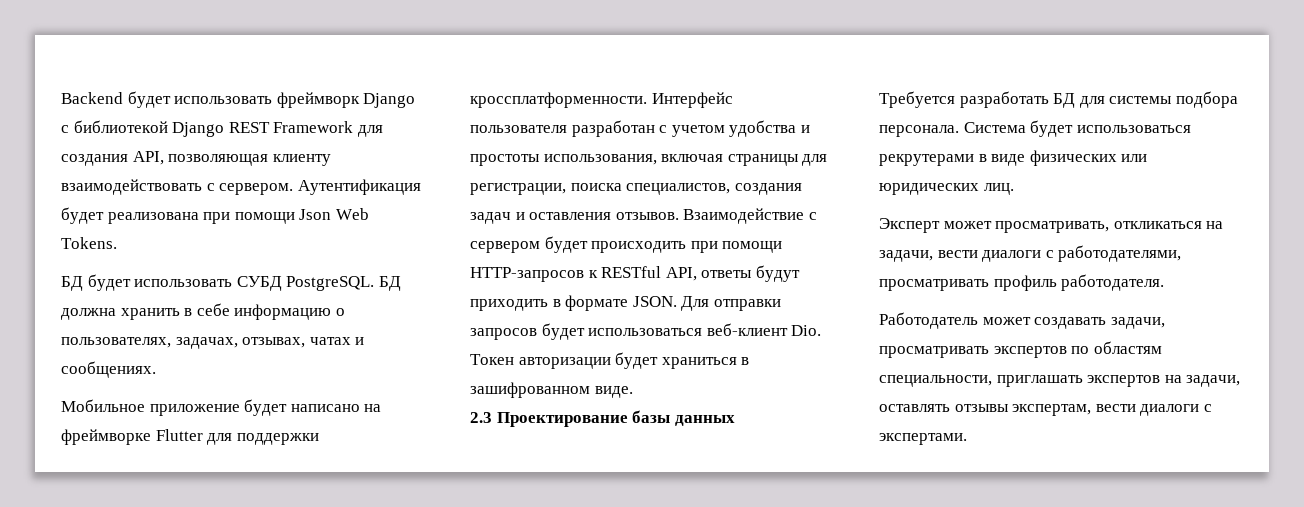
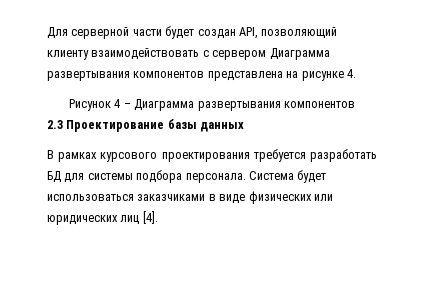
- Backend будет использовать фреймворк Django с библиотекой Django REST Framework для создания API, позволяющая клиенту взаимодействовать с сервером. Аутентификация будет реализована при помощи Json Web Tokens.
- БД будет использовать СУБД PostgreSQL. БД должна хранить в себе информацию о пользователях, задачах, отзывах, чатах и сообщениях.
- Мобильное приложение будет написано на фреймворке Flutter для поддержки кроссплатформенности. Интерфейс пользователя разработан с учетом удобства и простоты использования, включая страницы для регистрации, поиска специалистов, создания задач и оставления отзывов. Взаимодействие с сервером будет происходить при помощи HTTP-запросов к RESTful API, ответы будут приходить в формате JSON. Для отправки запросов будет использоваться веб-клиент Dio. Токен авторизации будет храниться в зашифрованном виде.
+ Для серверной части будет создан API, позволяющий клиенту взаимодействовать с сервером Диаграмма развертывания компонентов представлена на рисунке 4.
+ Рисунок 4 – Диаграмма развертывания компонентов
- Требуется разработать БД для системы подбора персонала.
+ В рамках курсового проектирования требуется разработать БД для системы подбора персонала.
- Система будет использоваться рекрутерами в виде физических или юридических лиц.
- Эксперт может просматривать, откликаться на задачи, вести диалоги с работодателями, просматривать профиль работодателя.
- Работодатель может создавать задачи, просматривать экспертов по областям специальности, приглашать экспертов на задачи, оставлять отзывы экспертам, вести диалоги с экспертами.
+ Система будет использоваться заказчиками в виде физических или юридических лиц [4].

